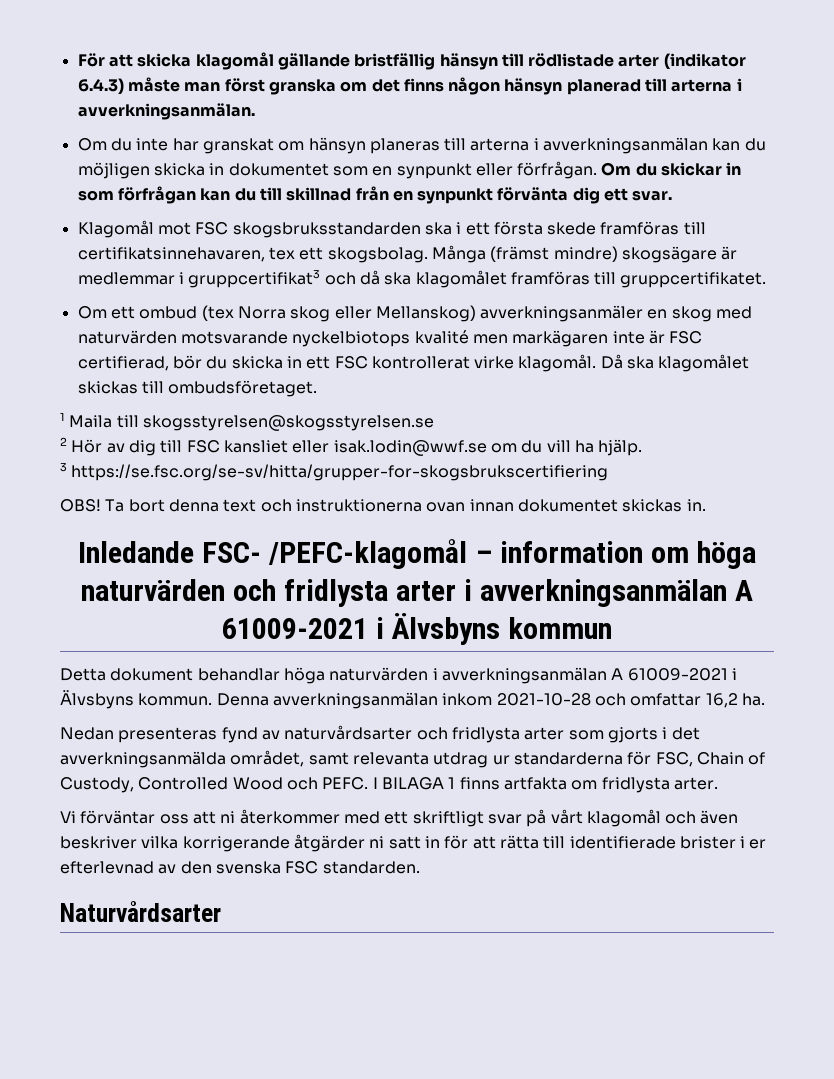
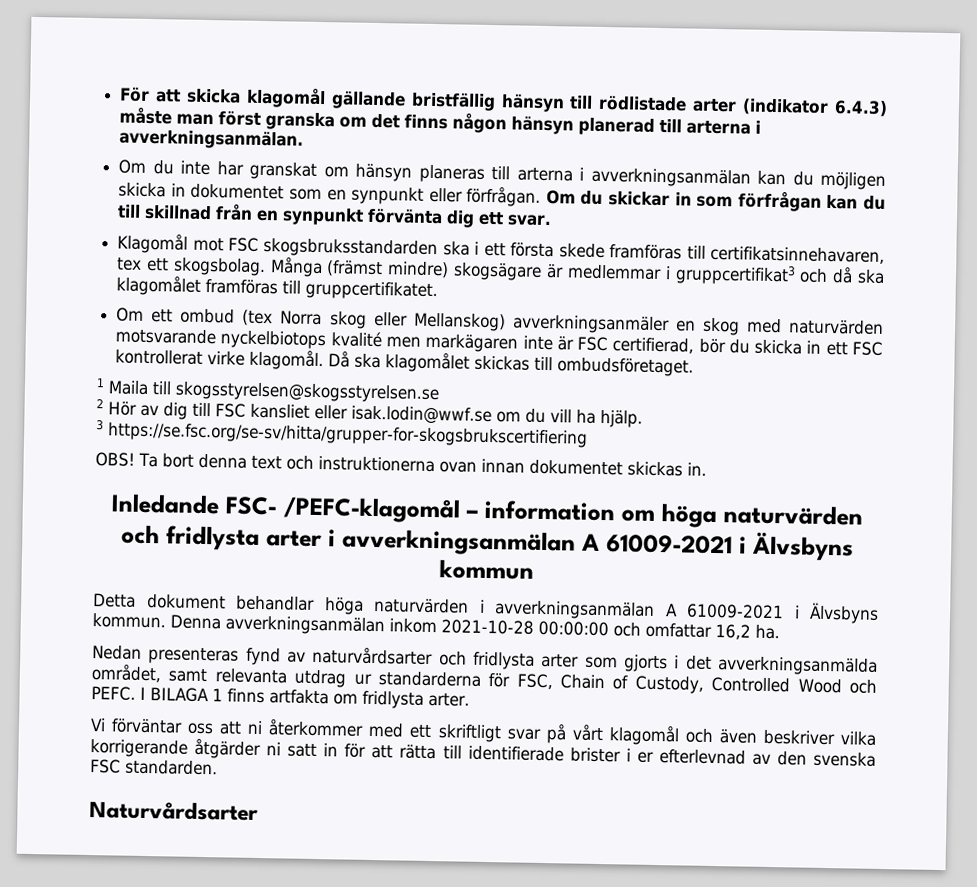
- Denna avverkningsanmälan inkom 2021-10-28 och omfattar 16,2 ha.
+ Denna avverkningsanmälan inkom 2021-10-28 00:00:00 och omfattar 16,2 ha.

